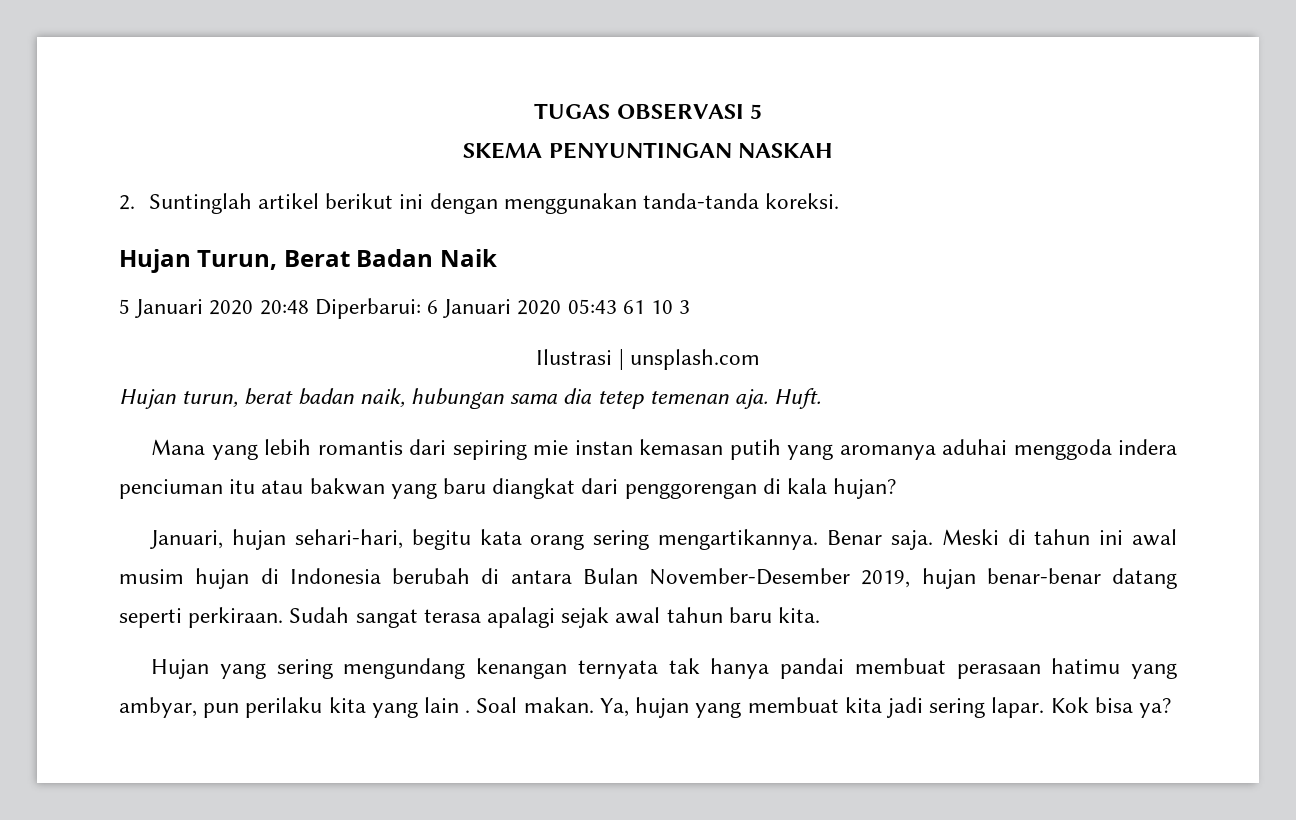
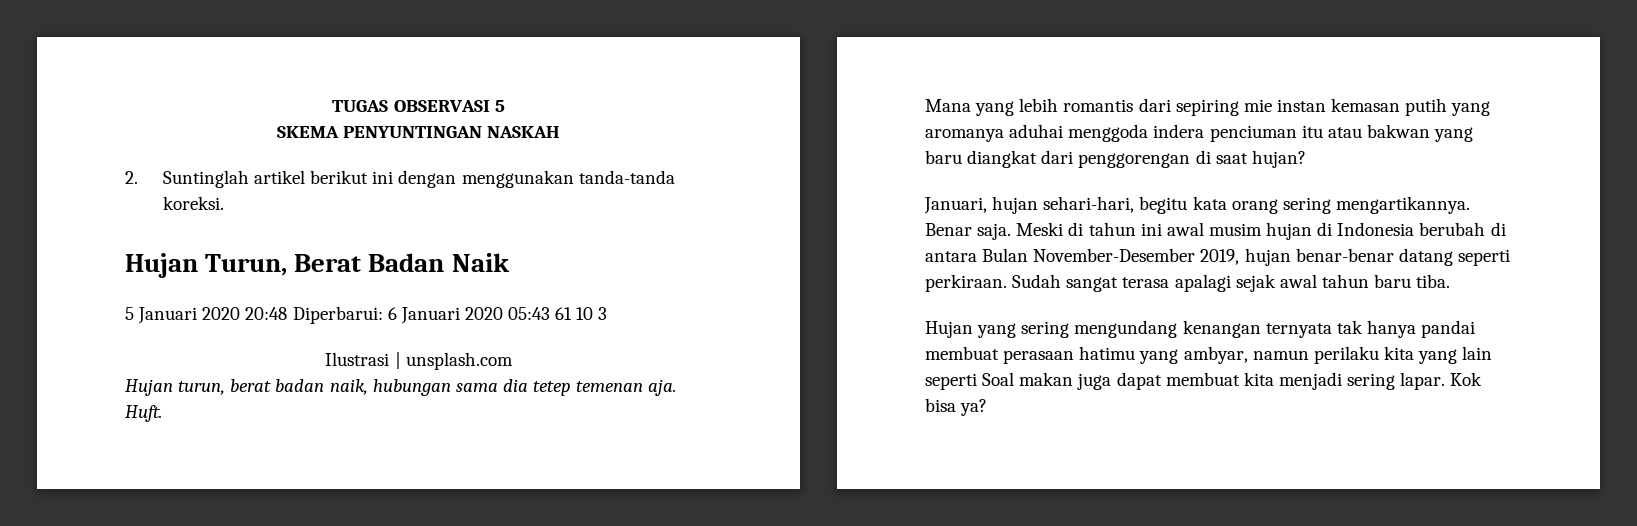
- Mana yang lebih romantis dari sepiring mie instan kemasan putih yang aromanya aduhai menggoda indera penciuman itu atau bakwan yang baru diangkat dari penggorengan di kala hujan?
+ Mana yang lebih romantis dari sepiring mie instan kemasan putih yang aromanya aduhai menggoda indera penciuman itu atau bakwan yang baru diangkat dari penggorengan di saat hujan?
- Sudah sangat terasa apalagi sejak awal tahun baru kita.
+ Sudah sangat terasa apalagi sejak awal tahun baru tiba.
- Hujan yang sering mengundang kenangan ternyata tak hanya pandai membuat perasaan hatimu yang ambyar, pun perilaku kita yang lain . Soal makan. Ya, hujan yang membuat kita jadi sering lapar.
+ Hujan yang sering mengundang kenangan ternyata tak hanya pandai membuat perasaan hatimu yang ambyar, namun perilaku kita yang lain seperti Soal makan juga dapat membuat kita menjadi sering lapar.

